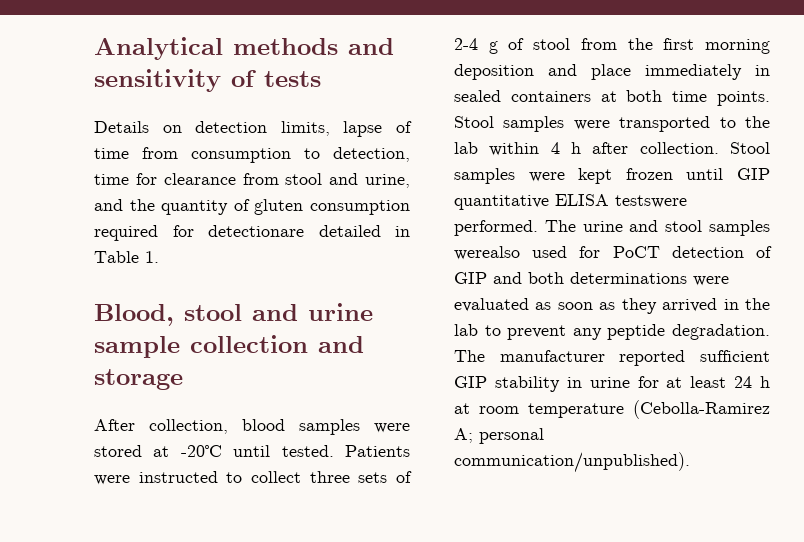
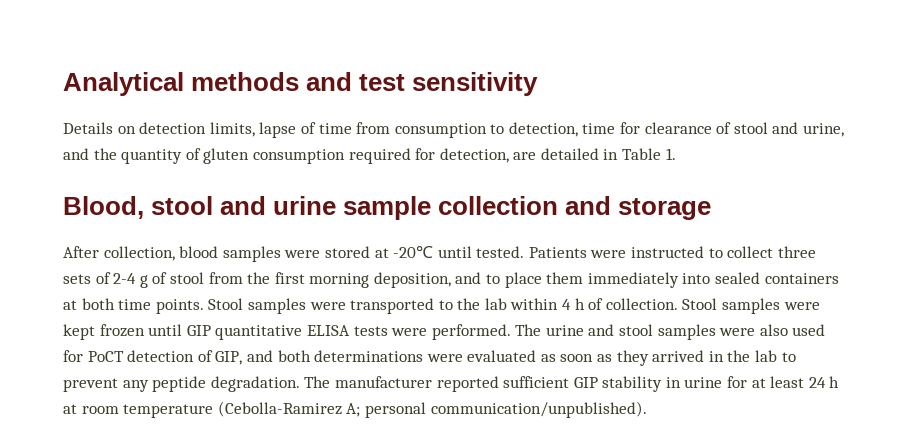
- Analytical methods and sensitivity of tests
+ Analytical methods and test sensitivity
- Details on detection limits, lapse of time from consumption to detection, time for clearance from stool and urine, and the quantity of gluten consumption required for detectionare detailed in Table 1.
+ Details on detection limits, lapse of time from consumption to detection, time for clearance of stool and urine, and the quantity of gluten consumption required for detection, are detailed in Table 1.
- Patients were instructed to collect three sets of 2-4 g of stool from the first morning deposition and place immediately in sealed containers at both time points.
+ Patients were instructed to collect three sets of 2-4 g of stool from the first morning deposition, and to place them immediately into sealed containers at both time points.
- Stool samples were transported to the lab within 4 h after collection.
+ Stool samples were transported to the lab within 4 h of collection.
- Stool samples were kept frozen until GIP quantitative ELISA testswere performed.
+ Stool samples were kept frozen until GIP quantitative ELISA tests were performed.
- The urine and stool samples werealso used for PoCT detection of GIP and both determinations were evaluated as soon as they arrived in the lab to prevent any peptide degradation.
+ The urine and stool samples were also used for PoCT detection of GIP, and both determinations were evaluated as soon as they arrived in the lab to prevent any peptide degradation.

